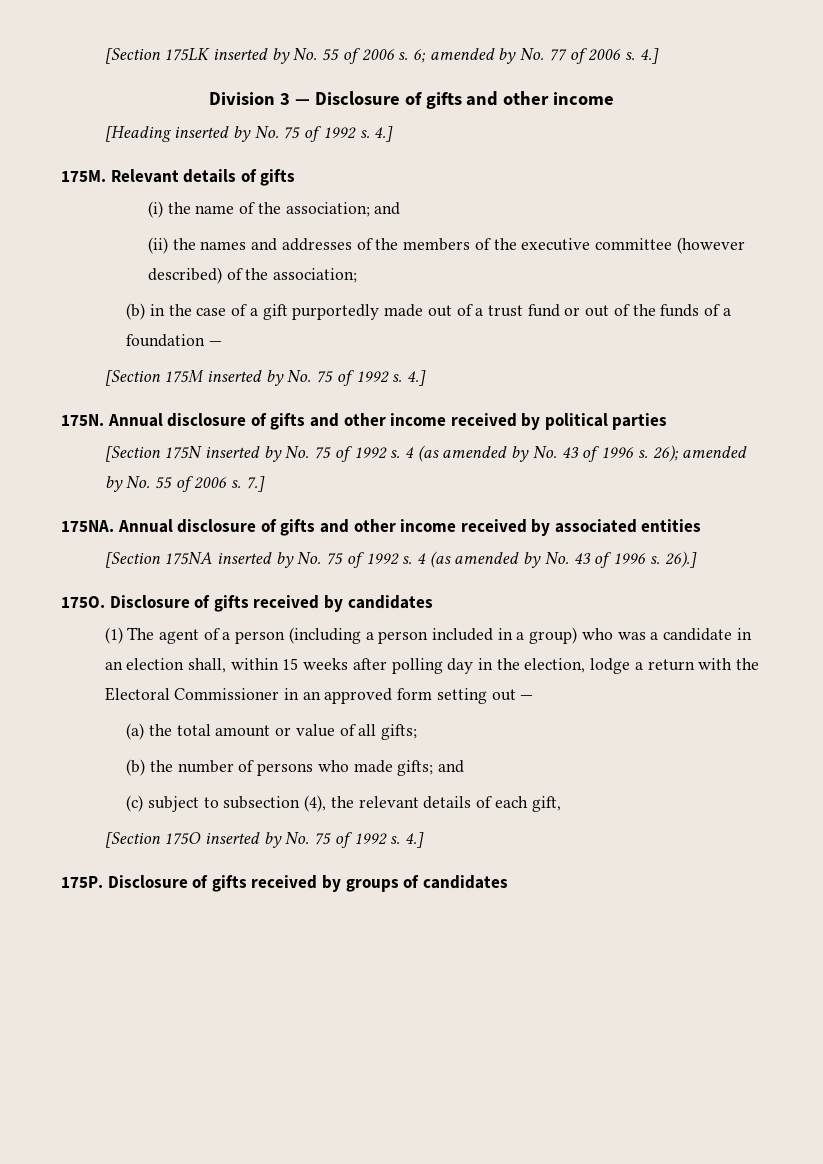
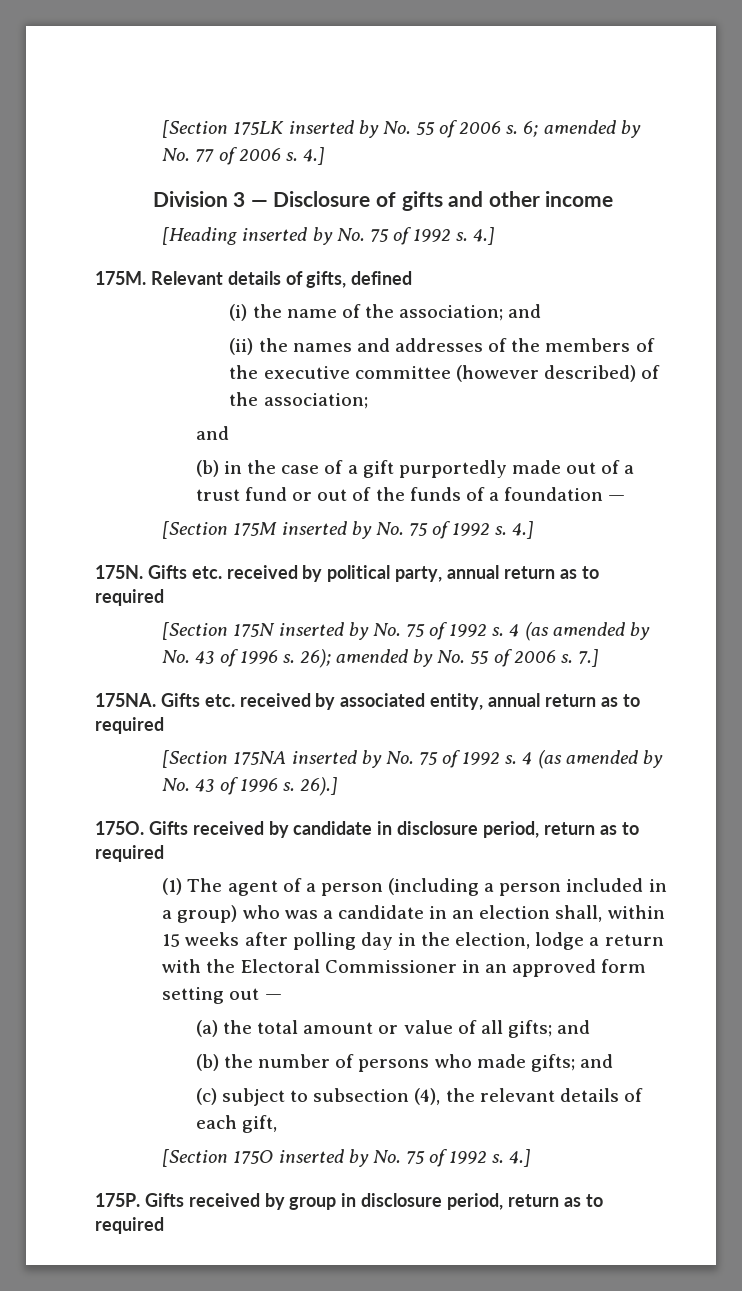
- Relevant details of gifts
+ Relevant details of gifts, defined
  (ii) the names and addresses of the members of the executive committee (however described) of the association;
+ and
- Annual disclosure of gifts and other income received by political parties
+ Gifts etc. received by political party, annual return as to required
- Annual disclosure of gifts and other income received by associated entities
+ Gifts etc. received by associated entity, annual return as to required
- Disclosure of gifts received by candidates
+ Gifts received by candidate in disclosure period, return as to required
- (a) the total amount or value of all gifts;
+ (a) the total amount or value of all gifts; and
- Disclosure of gifts received by groups of candidates
+ Gifts received by group in disclosure period, return as to required

